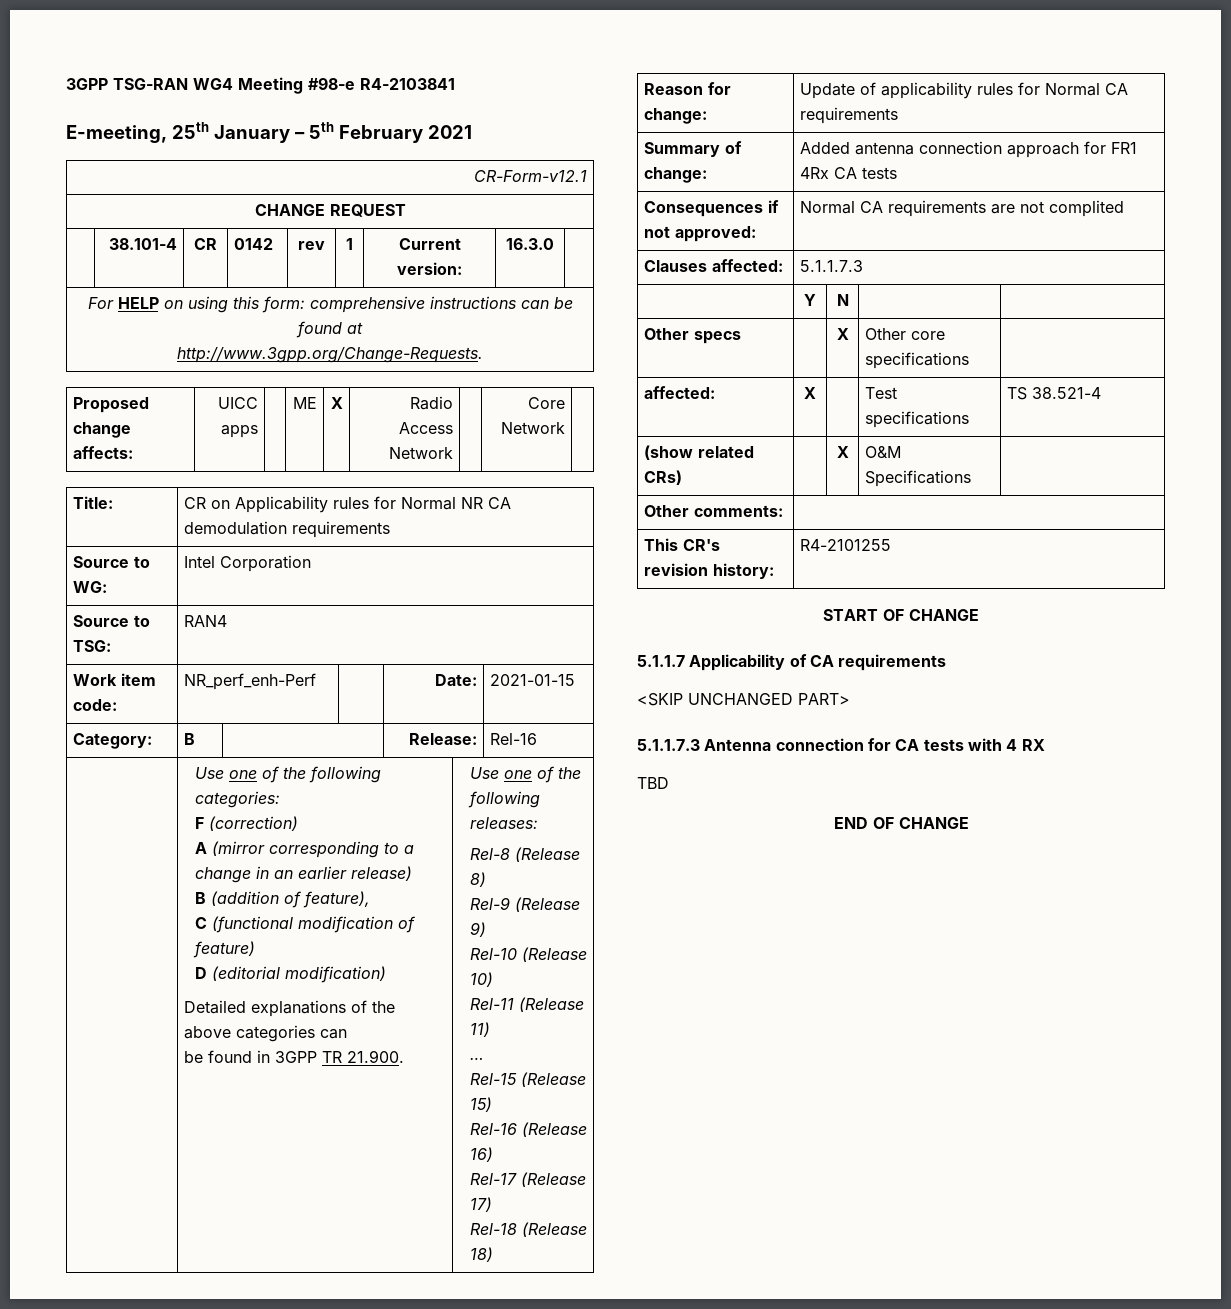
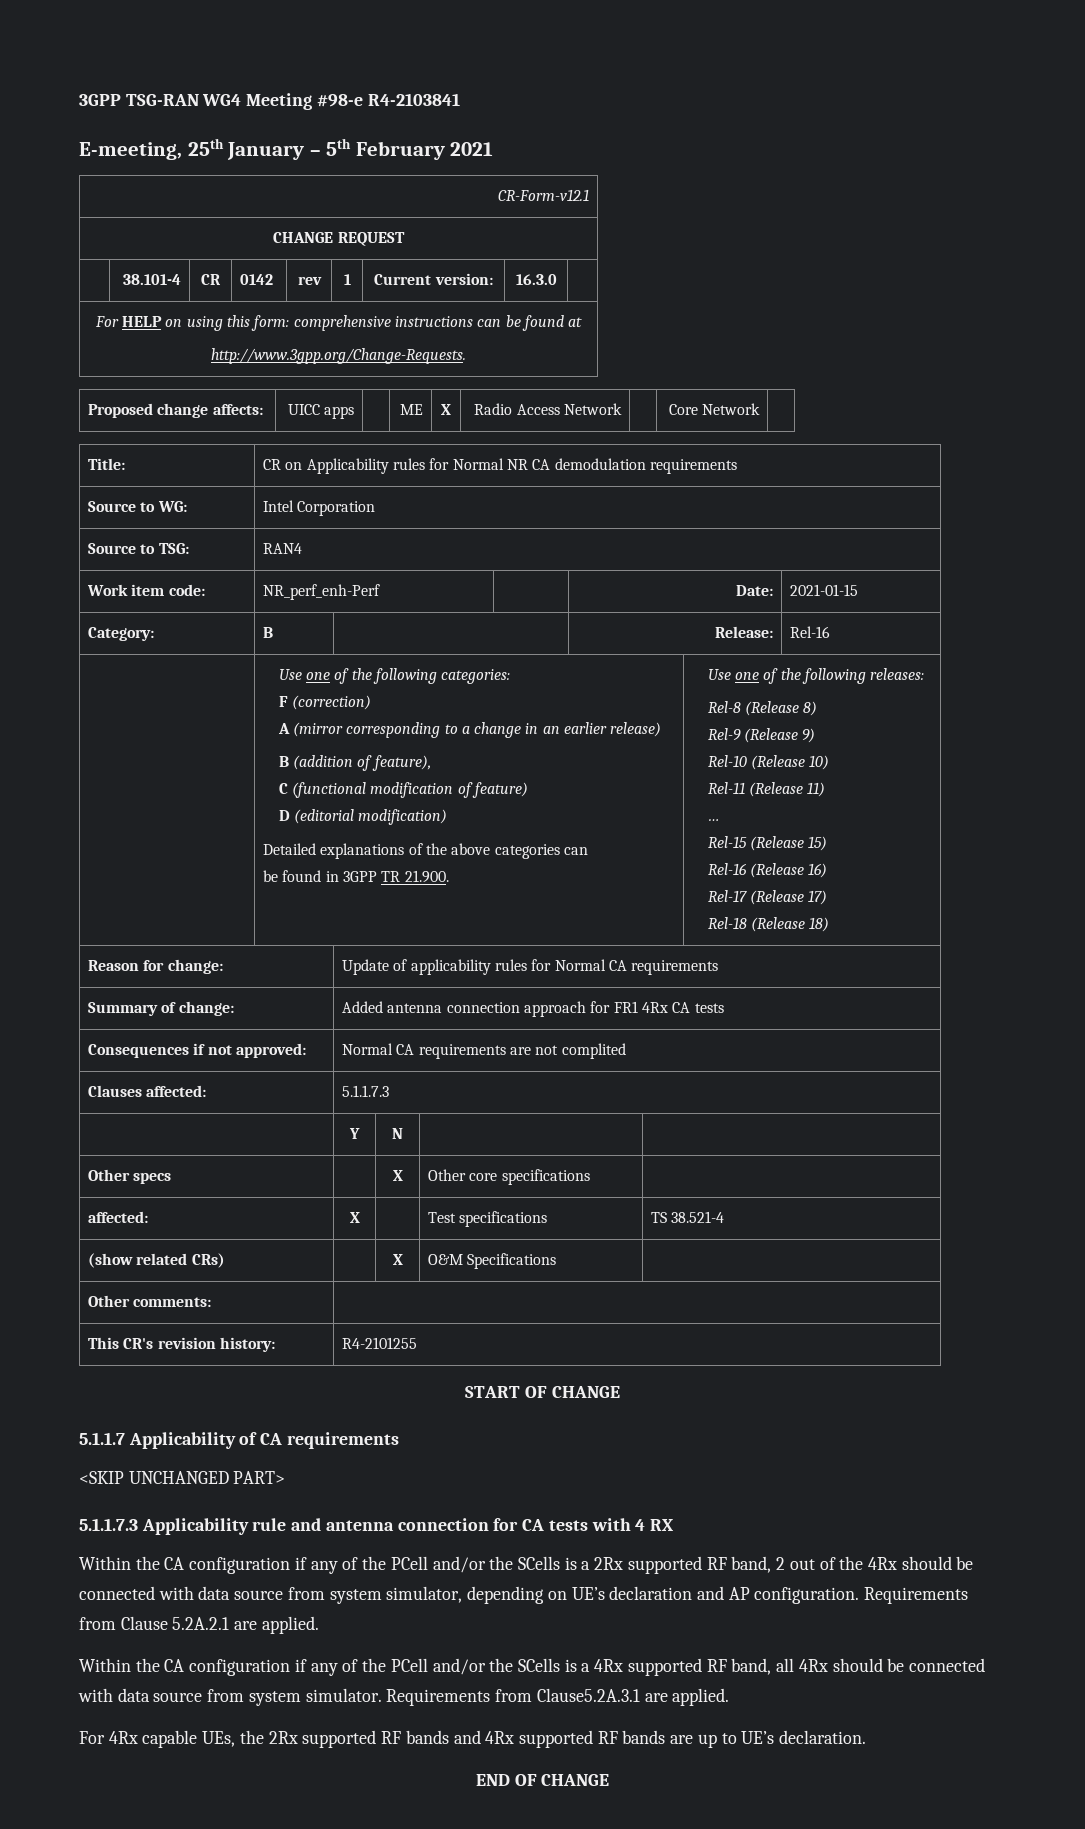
- 5.1.1.7.3 Antenna connection for CA tests with 4 RX
+ 5.1.1.7.3 Applicability rule and antenna connection for CA tests with 4 RX
- TBD
+ Within the CA configuration if any of the PCell and/or the SCells is a 2Rx supported RF band, 2 out of the 4Rx should be connected with data source from system simulator, depending on UE’s declaration and AP configuration. Requirements from Clause 5.2A.2.1 are applied.
+ Within the CA configuration if any of the PCell and/or the SCells is a 4Rx supported RF band, all 4Rx should be connected with data source from system simulator. Requirements from Clause5.2A.3.1 are applied.
+ For 4Rx capable UEs, the 2Rx supported RF bands and 4Rx supported RF bands are up to UE’s declaration.

